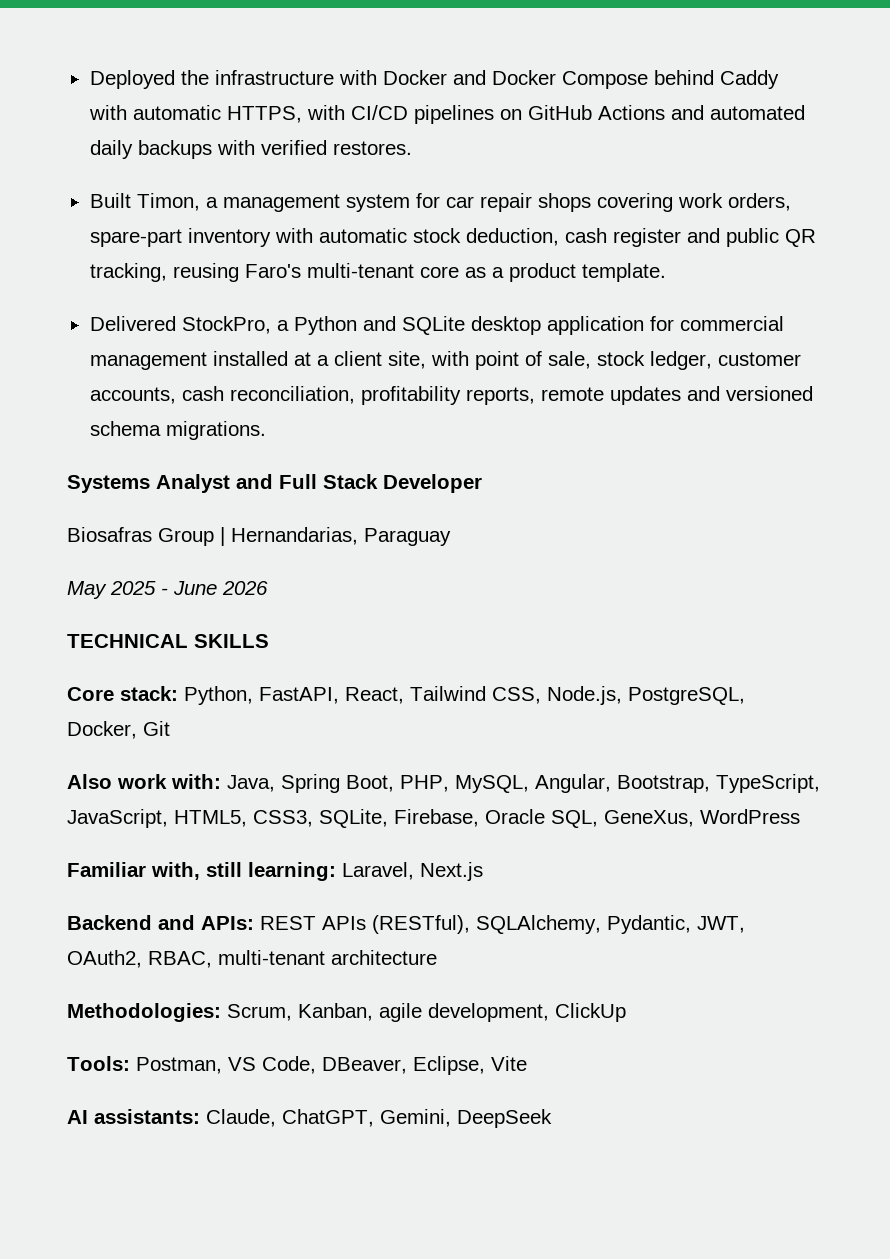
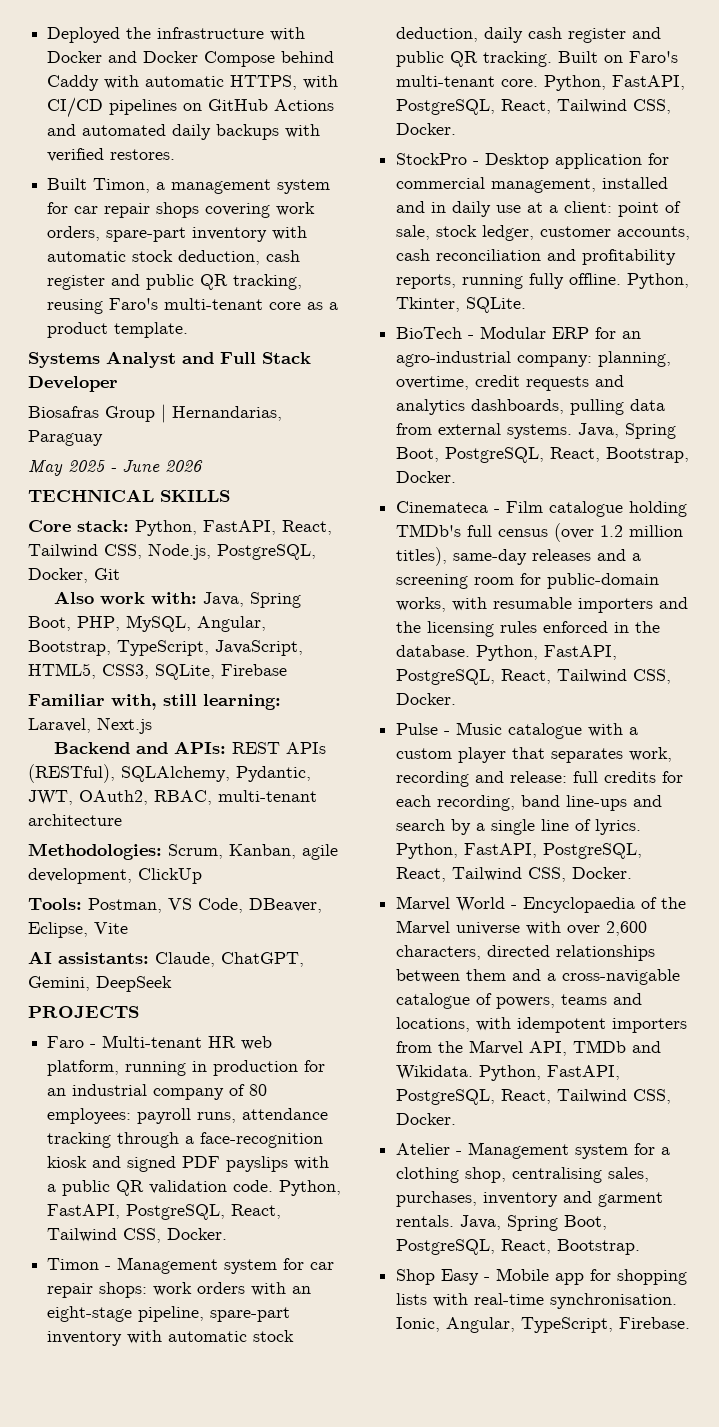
- Delivered StockPro, a Python and SQLite desktop application for commercial management installed at a client site, with point of sale, stock ledger, customer accounts, cash reconciliation, profitability reports, remote updates and versioned schema migrations.
- Also work with: Java, Spring Boot, PHP, MySQL, Angular, Bootstrap, TypeScript, JavaScript, HTML5, CSS3, SQLite, Firebase, Oracle SQL, GeneXus, WordPress
+ Also work with: Java, Spring Boot, PHP, MySQL, Angular, Bootstrap, TypeScript, JavaScript, HTML5, CSS3, SQLite, Firebase
+ PROJECTS
+ Faro - Multi-tenant HR web platform, running in production for an industrial company of 80 employees: payroll runs, attendance tracking through a face-recognition kiosk and signed PDF payslips with a public QR validation code. Python, FastAPI, PostgreSQL, React, Tailwind CSS, Docker.
+ Timon - Management system for car repair shops: work orders with an eight-stage pipeline, spare-part inventory with automatic stock deduction, daily cash register and public QR tracking. Built on Faro's multi-tenant core. Python, FastAPI, PostgreSQL, React, Tailwind CSS, Docker.
+ StockPro - Desktop application for commercial management, installed and in daily use at a client: point of sale, stock ledger, customer accounts, cash reconciliation and profitability reports, running fully offline. Python, Tkinter, SQLite.
+ BioTech - Modular ERP for an agro-industrial company: planning, overtime, credit requests and analytics dashboards, pulling data from external systems. Java, Spring Boot, PostgreSQL, React, Bootstrap, Docker.
+ Cinemateca - Film catalogue holding TMDb's full census (over 1.2 million titles), same-day releases and a screening room for public-domain works, with resumable importers and the licensing rules enforced in the database. Python, FastAPI, PostgreSQL, React, Tailwind CSS, Docker.
+ Pulse - Music catalogue with a custom player that separates work, recording and release: full credits for each recording, band line-ups and search by a single line of lyrics. Python, FastAPI, PostgreSQL, React, Tailwind CSS, Docker.
+ Marvel World - Encyclopaedia of the Marvel universe with over 2,600 characters, directed relationships between them and a cross-navigable catalogue of powers, teams and locations, with idempotent importers from the Marvel API, TMDb and Wikidata. Python, FastAPI, PostgreSQL, React, Tailwind CSS, Docker.
+ Atelier - Management system for a clothing shop, centralising sales, purchases, inventory and garment rentals. Java, Spring Boot, PostgreSQL, React, Bootstrap.
+ Shop Easy - Mobile app for shopping lists with real-time synchronisation. Ionic, Angular, TypeScript, Firebase.

